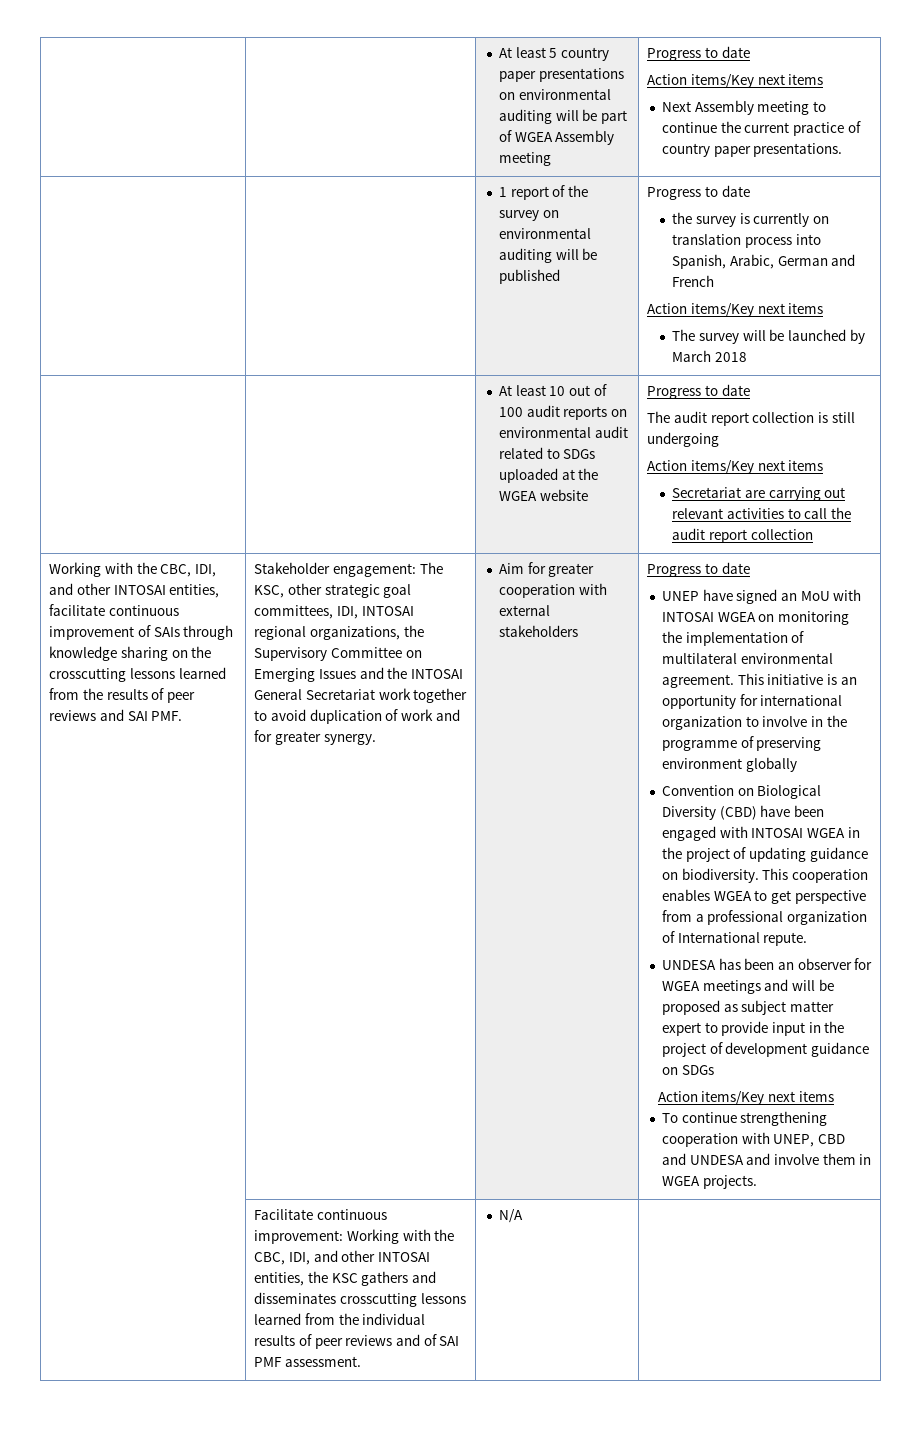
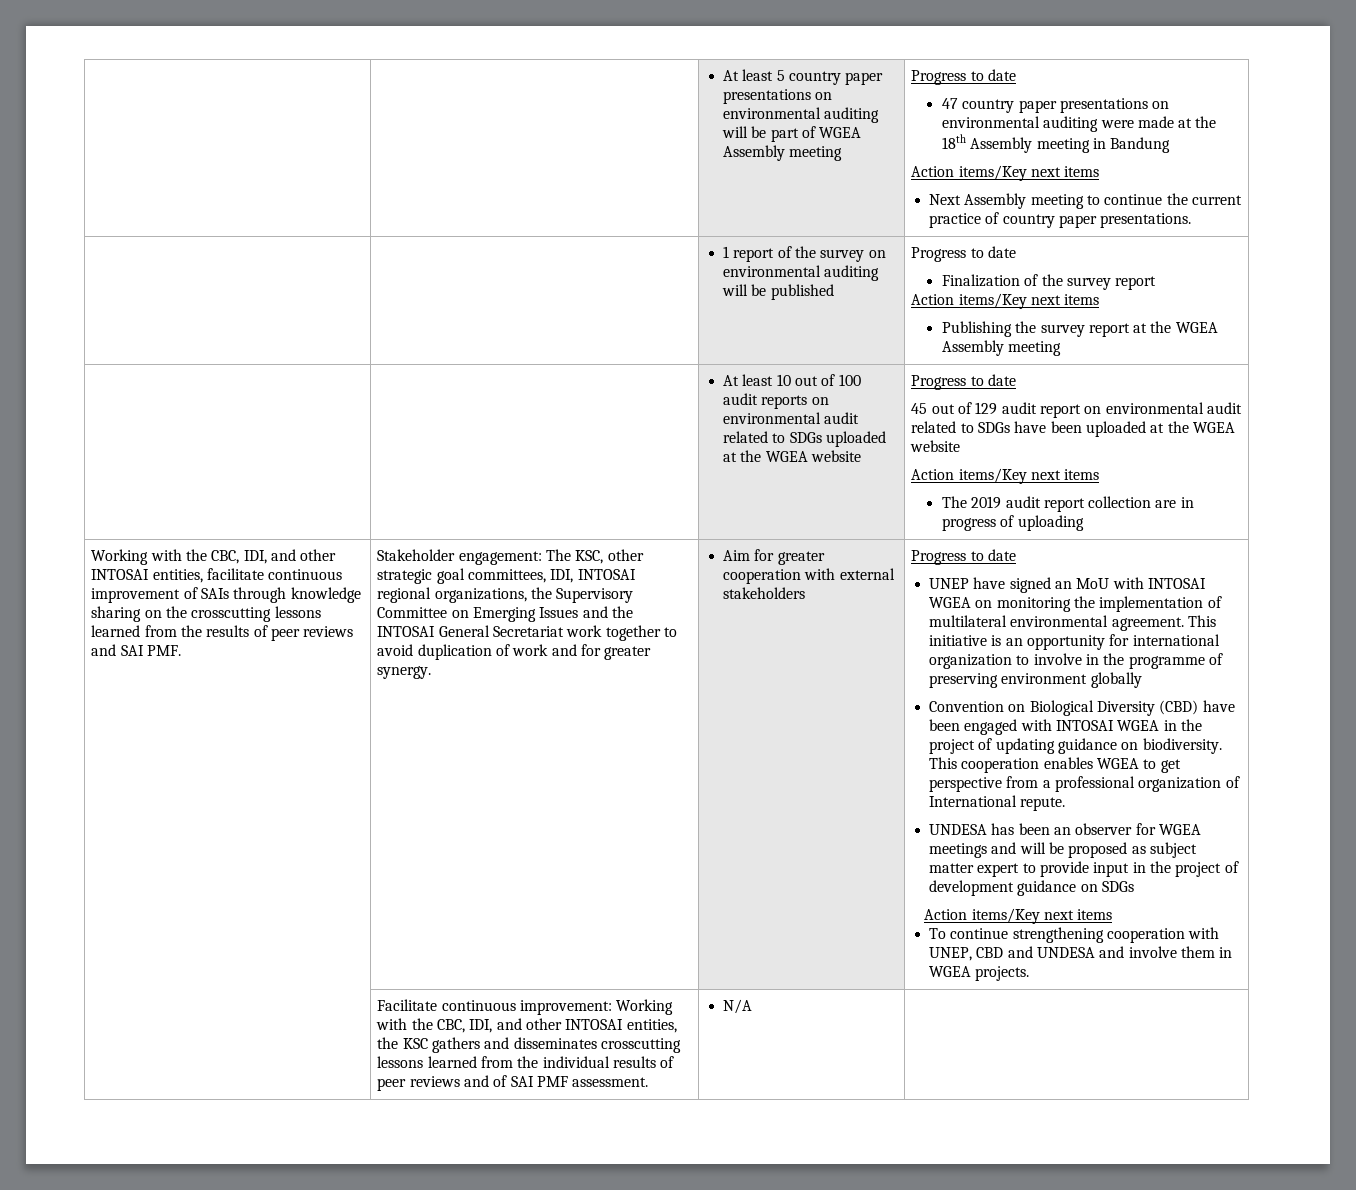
+ 47 country paper presentations on environmental auditing were made at the 18th Assembly meeting in Bandung
  | | 1 report of the survey on environmental auditing will be published | Progress to date
- the survey is currently on translation process into Spanish, Arabic, German and French
+ Finalization of the survey report
  Action items/Key next items
- The survey will be launched by March 2018
+ Publishing the survey report at the WGEA Assembly meeting
- The audit report collection is still undergoing
+ 45 out of 129 audit report on environmental audit related to SDGs have been uploaded at the WGEA website
  Action items/Key next items
- Secretariat are carrying out relevant activities to call the audit report collection
+ The 2019 audit report collection are in progress of uploading

